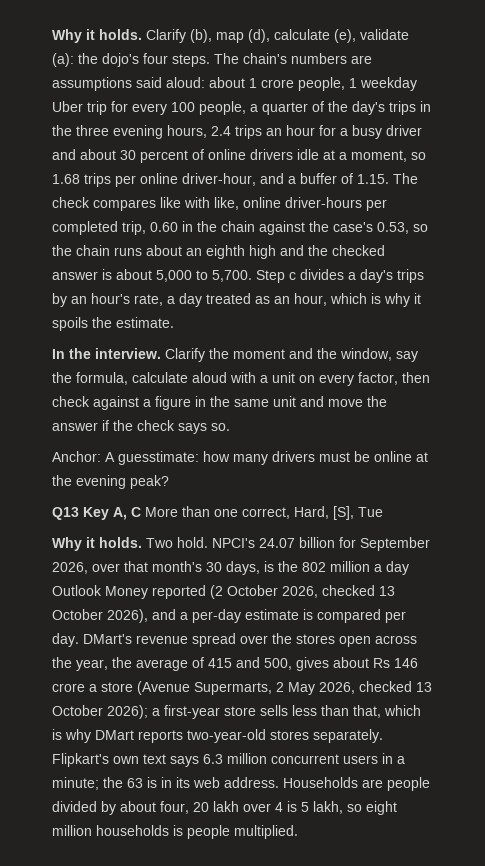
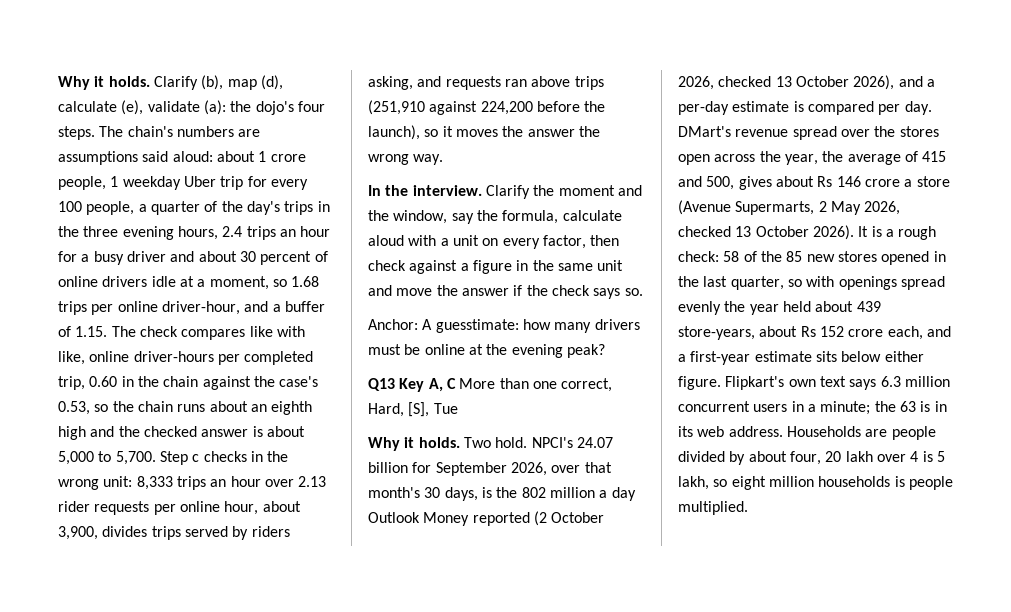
- Step c divides a day's trips by an hour's rate, a day treated as an hour, which is why it spoils the estimate.
+ Step c checks in the wrong unit: 8,333 trips an hour over 2.13 rider requests per online hour, about 3,900, divides trips served by riders asking, and requests ran above trips (251,910 against 224,200 before the launch), so it moves the answer the wrong way.
- DMart's revenue spread over the stores open across the year, the average of 415 and 500, gives about Rs 146 crore a store (Avenue Supermarts, 2 May 2026, checked 13 October 2026); a first-year store sells less than that, which is why DMart reports two-year-old stores separately.
+ DMart's revenue spread over the stores open across the year, the average of 415 and 500, gives about Rs 146 crore a store (Avenue Supermarts, 2 May 2026, checked 13 October 2026). It is a rough check: 58 of the 85 new stores opened in the last quarter, so with openings spread evenly the year held about 439 store-years, about Rs 152 crore each, and a first-year estimate sits below either figure.

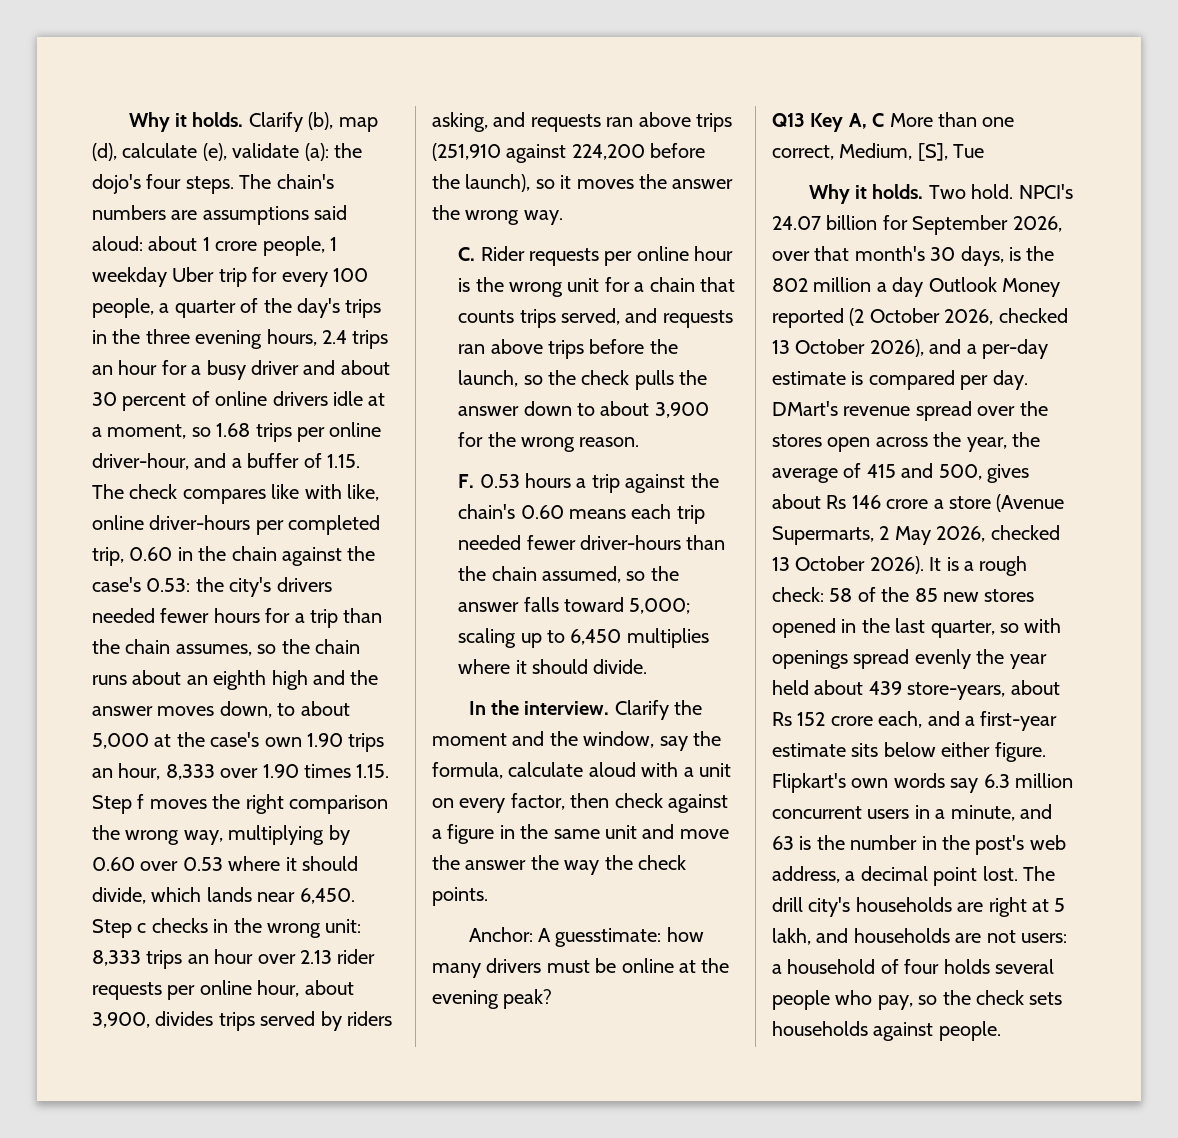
- about 1 crore people, 1 weekday Uber trip for every 100 people, a quarter of the day's trips in the three evening hours, 2.4 trips an hour for a busy driver and about 30 percent of online drivers idle at a moment, so 1.68 trips per online driver-hour, and a buffer of 1.15. The check compares like with like, online driver-hours per completed trip, 0.60 in the chain against the case's 0.53, so the chain runs about an eighth high and the checked answer is about 5,000 to 5,700.
+ about 1 crore people, 1 weekday Uber trip for every 100 people, a quarter of the day's trips in the three evening hours, 2.4 trips an hour for a busy driver and about 30 percent of online drivers idle at a moment, so 1.68 trips per online driver-hour, and a buffer of 1.15. The check compares like with like, online driver-hours per completed trip, 0.60 in the chain against the case's 0.53: the city's drivers needed fewer hours for a trip than the chain assumes, so the chain runs about an eighth high and the answer moves down, to about 5,000 at the case's own 1.90 trips an hour, 8,333 over 1.90 times 1.15. Step f moves the right comparison the wrong way, multiplying by 0.60 over 0.53 where it should divide, which lands near 6,450.
+ C. Rider requests per online hour is the wrong unit for a chain that counts trips served, and requests ran above trips before the launch, so the check pulls the answer down to about 3,900 for the wrong reason.
+ F. 0.53 hours a trip against the chain's 0.60 means each trip needed fewer driver-hours than the chain assumed, so the answer falls toward 5,000; scaling up to 6,450 multiplies where it should divide.
- Clarify the moment and the window, say the formula, calculate aloud with a unit on every factor, then check against a figure in the same unit and move the answer if the check says so.
+ Clarify the moment and the window, say the formula, calculate aloud with a unit on every factor, then check against a figure in the same unit and move the answer the way the check points.
- Q13 Key A, C More than one correct, Hard, [S], Tue
+ Q13 Key A, C More than one correct, Medium, [S], Tue
- Flipkart's own text says 6.3 million concurrent users in a minute; the 63 is in its web address. Households are people divided by about four, 20 lakh over 4 is 5 lakh, so eight million households is people multiplied.
+ Flipkart's own words say 6.3 million concurrent users in a minute, and 63 is the number in the post's web address, a decimal point lost. The drill city's households are right at 5 lakh, and households are not users: a household of four holds several people who pay, so the check sets households against people.

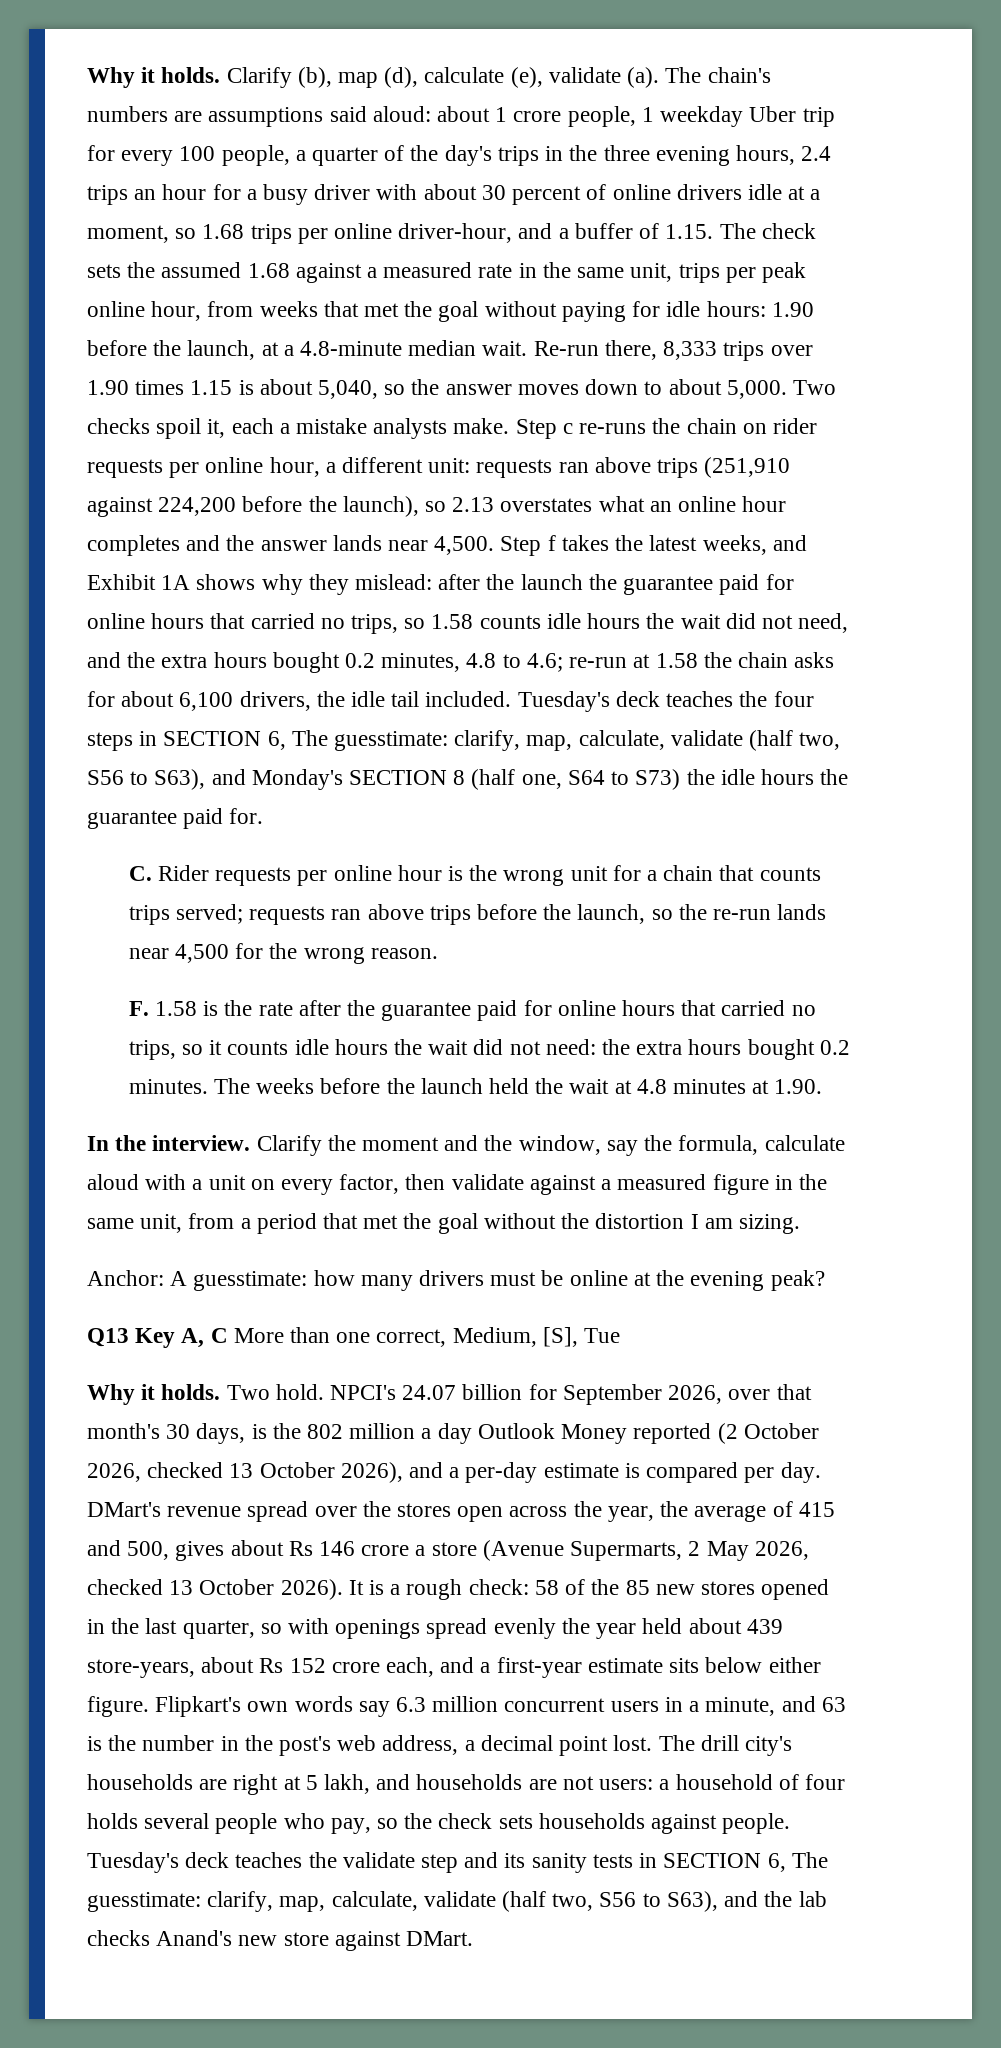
- Clarify (b), map (d), calculate (e), validate (a): the dojo's four steps.
+ Clarify (b), map (d), calculate (e), validate (a).
- about 1 crore people, 1 weekday Uber trip for every 100 people, a quarter of the day's trips in the three evening hours, 2.4 trips an hour for a busy driver and about 30 percent of online drivers idle at a moment, so 1.68 trips per online driver-hour, and a buffer of 1.15. The check compares like with like, online driver-hours per completed trip, 0.60 in the chain against the case's 0.53: the city's drivers needed fewer hours for a trip than the chain assumes, so the chain runs about an eighth high and the answer moves down, to about 5,000 at the case's own 1.90 trips an hour, 8,333 over 1.90 times 1.15. Step f moves the right comparison the wrong way, multiplying by 0.60 over 0.53 where it should divide, which lands near 6,450. Step c checks in the wrong unit: 8,333 trips an hour over 2.13 rider requests per online hour, about 3,900, divides trips served by riders asking, and requests ran above trips (251,910 against 224,200 before the launch), so it moves the answer the wrong way.
+ about 1 crore people, 1 weekday Uber trip for every 100 people, a quarter of the day's trips in the three evening hours, 2.4 trips an hour for a busy driver with about 30 percent of online drivers idle at a moment, so 1.68 trips per online driver-hour, and a buffer of 1.15. The check sets the assumed 1.68 against a measured rate in the same unit, trips per peak online hour, from weeks that met the goal without paying for idle hours: 1.90 before the launch, at a 4.8-minute median wait. Re-run there, 8,333 trips over 1.90 times 1.15 is about 5,040, so the answer moves down to about 5,000. Two checks spoil it, each a mistake analysts make. Step c re-runs the chain on rider requests per online hour, a different unit: requests ran above trips (251,910 against 224,200 before the launch), so 2.13 overstates what an online hour completes and the answer lands near 4,500. Step f takes the latest weeks, and Exhibit 1A shows why they mislead: after the launch the guarantee paid for online hours that carried no trips, so 1.58 counts idle hours the wait did not need, and the extra hours bought 0.2 minutes, 4.8 to 4.6; re-run at 1.58 the chain asks for about 6,100 drivers, the idle tail included. Tuesday's deck teaches the four steps in SECTION 6, The guesstimate: clarify, map, calculate, validate (half two, S56 to S63), and Monday's SECTION 8 (half one, S64 to S73) the idle hours the guarantee paid for.
- C. Rider requests per online hour is the wrong unit for a chain that counts trips served, and requests ran above trips before the launch, so the check pulls the answer down to about 3,900 for the wrong reason.
+ C. Rider requests per online hour is the wrong unit for a chain that counts trips served; requests ran above trips before the launch, so the re-run lands near 4,500 for the wrong reason.
- F. 0.53 hours a trip against the chain's 0.60 means each trip needed fewer driver-hours than the chain assumed, so the answer falls toward 5,000; scaling up to 6,450 multiplies where it should divide.
+ F. 1.58 is the rate after the guarantee paid for online hours that carried no trips, so it counts idle hours the wait did not need: the extra hours bought 0.2 minutes. The weeks before the launch held the wait at 4.8 minutes at 1.90.
- Clarify the moment and the window, say the formula, calculate aloud with a unit on every factor, then check against a figure in the same unit and move the answer the way the check points.
+ Clarify the moment and the window, say the formula, calculate aloud with a unit on every factor, then validate against a measured figure in the same unit, from a period that met the goal without the distortion I am sizing.
+ Tuesday's deck teaches the validate step and its sanity tests in SECTION 6, The guesstimate: clarify, map, calculate, validate (half two, S56 to S63), and the lab checks Anand's new store against DMart.

